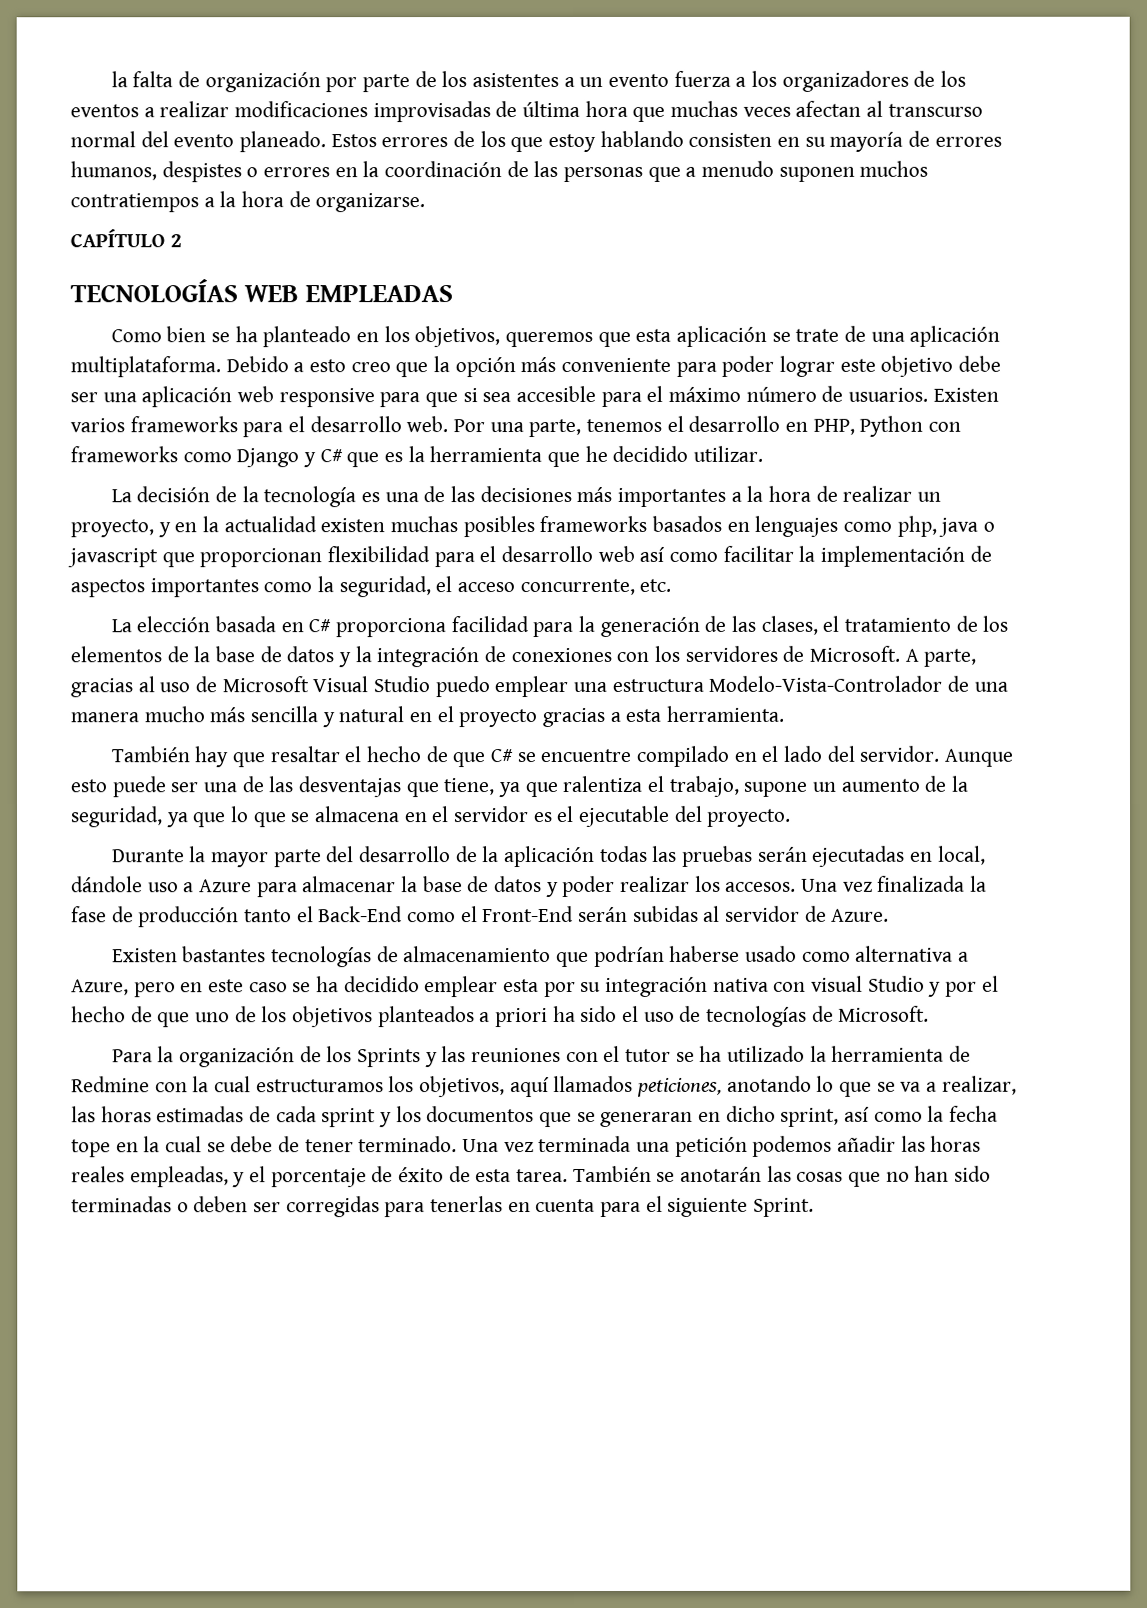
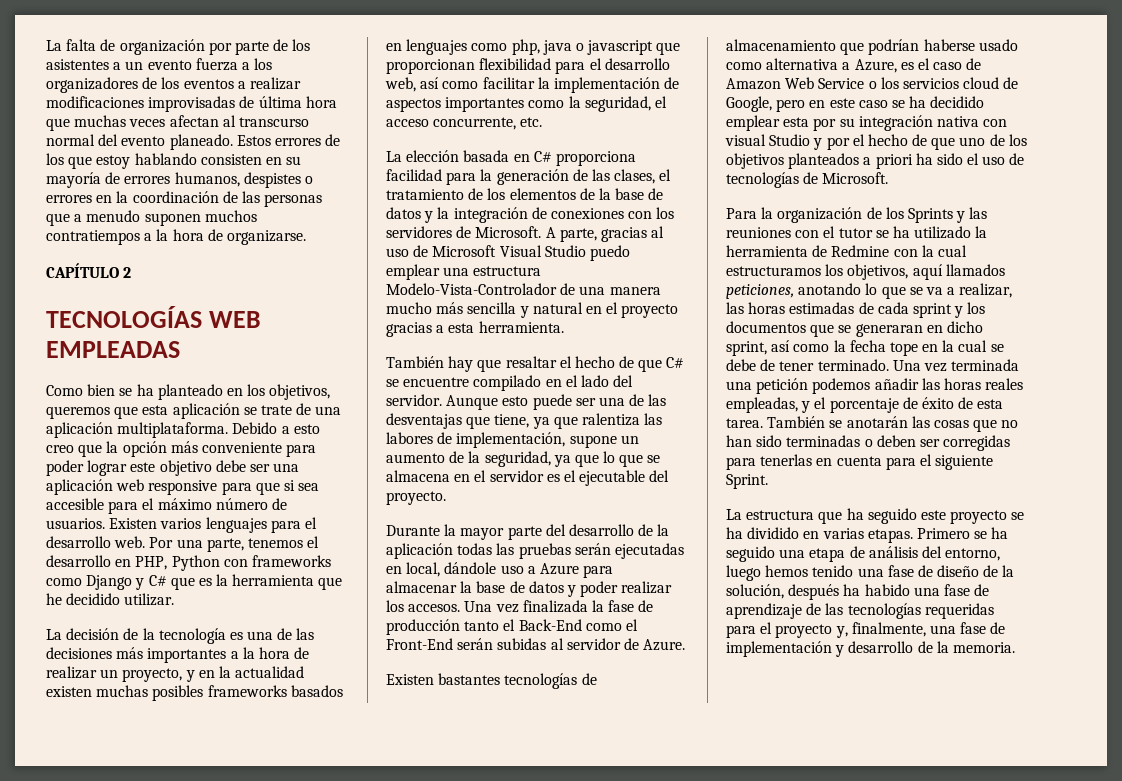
- la falta de organización por parte de los asistentes a un evento fuerza a los organizadores de los eventos a realizar modificaciones improvisadas de última hora que muchas veces afectan al transcurso normal del evento planeado.
+ La falta de organización por parte de los asistentes a un evento fuerza a los organizadores de los eventos a realizar modificaciones improvisadas de última hora que muchas veces afectan al transcurso normal del evento planeado.
- Existen varios frameworks para el desarrollo web.
+ Existen varios lenguajes para el desarrollo web.
- La decisión de la tecnología es una de las decisiones más importantes a la hora de realizar un proyecto, y en la actualidad existen muchas posibles frameworks basados en lenguajes como php, java o javascript que proporcionan flexibilidad para el desarrollo web así como facilitar la implementación de aspectos importantes como la seguridad, el acceso concurrente, etc.
+ La decisión de la tecnología es una de las decisiones más importantes a la hora de realizar un proyecto, y en la actualidad existen muchas posibles frameworks basados en lenguajes como php, java o javascript que proporcionan flexibilidad para el desarrollo web, así como facilitar la implementación de aspectos importantes como la seguridad, el acceso concurrente, etc.
- Aunque esto puede ser una de las desventajas que tiene, ya que ralentiza el trabajo, supone un aumento de la seguridad, ya que lo que se almacena en el servidor es el ejecutable del proyecto.
+ Aunque esto puede ser una de las desventajas que tiene, ya que ralentiza las labores de implementación, supone un aumento de la seguridad, ya que lo que se almacena en el servidor es el ejecutable del proyecto.
- Existen bastantes tecnologías de almacenamiento que podrían haberse usado como alternativa a Azure, pero en este caso se ha decidido emplear esta por su integración nativa con visual Studio y por el hecho de que uno de los objetivos planteados a priori ha sido el uso de tecnologías de Microsoft.
+ Existen bastantes tecnologías de almacenamiento que podrían haberse usado como alternativa a Azure, es el caso de Amazon Web Service o los servicios cloud de Google, pero en este caso se ha decidido emplear esta por su integración nativa con visual Studio y por el hecho de que uno de los objetivos planteados a priori ha sido el uso de tecnologías de Microsoft.
+ La estructura que ha seguido este proyecto se ha dividido en varias etapas. Primero se ha seguido una etapa de análisis del entorno, luego hemos tenido una fase de diseño de la solución, después ha habido una fase de aprendizaje de las tecnologías requeridas para el proyecto y, finalmente, una fase de implementación y desarrollo de la memoria.

